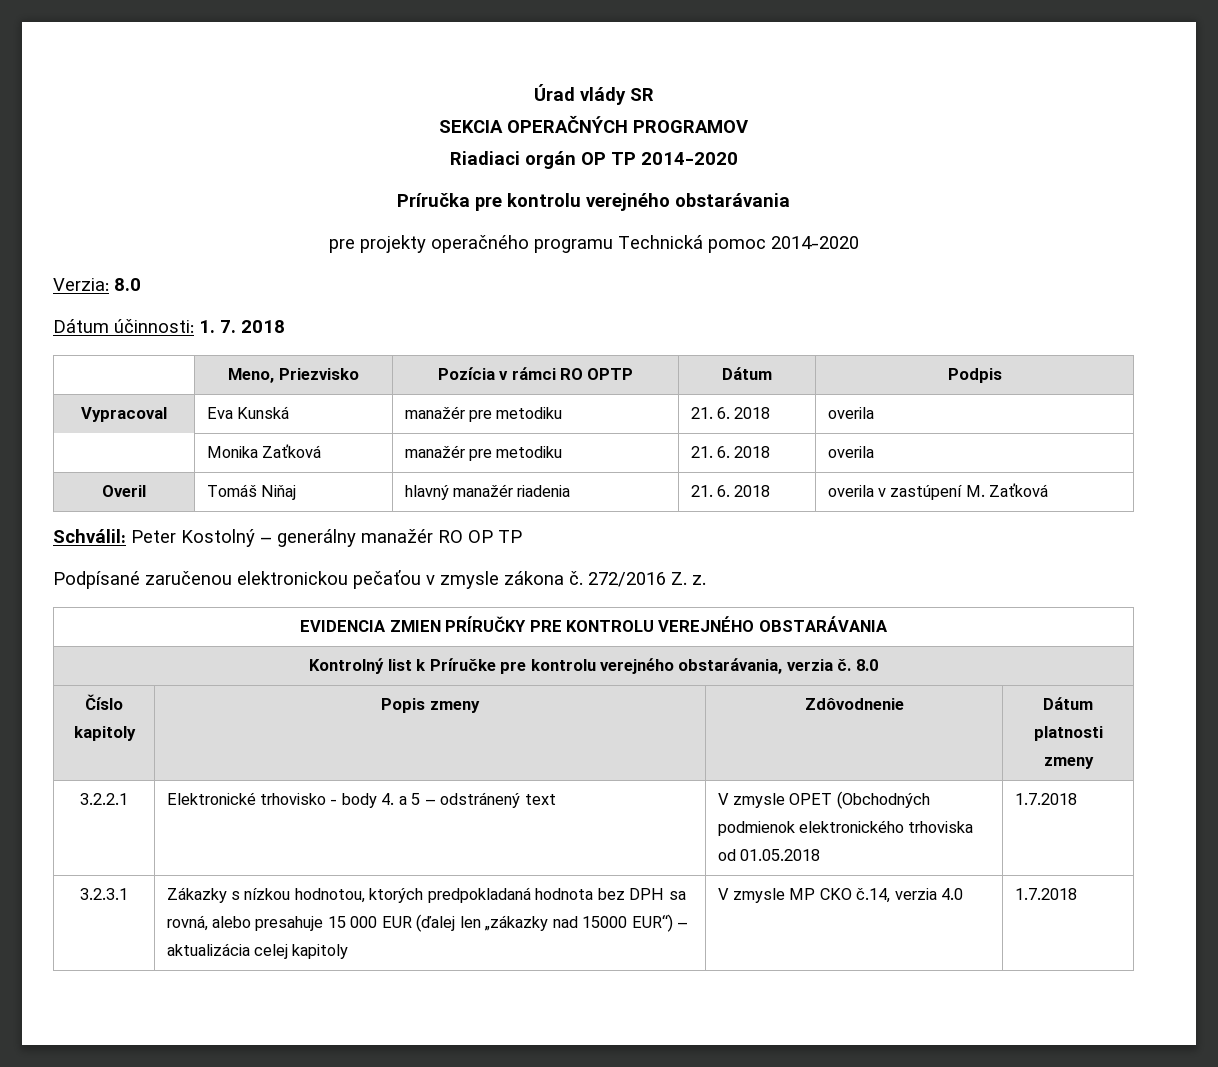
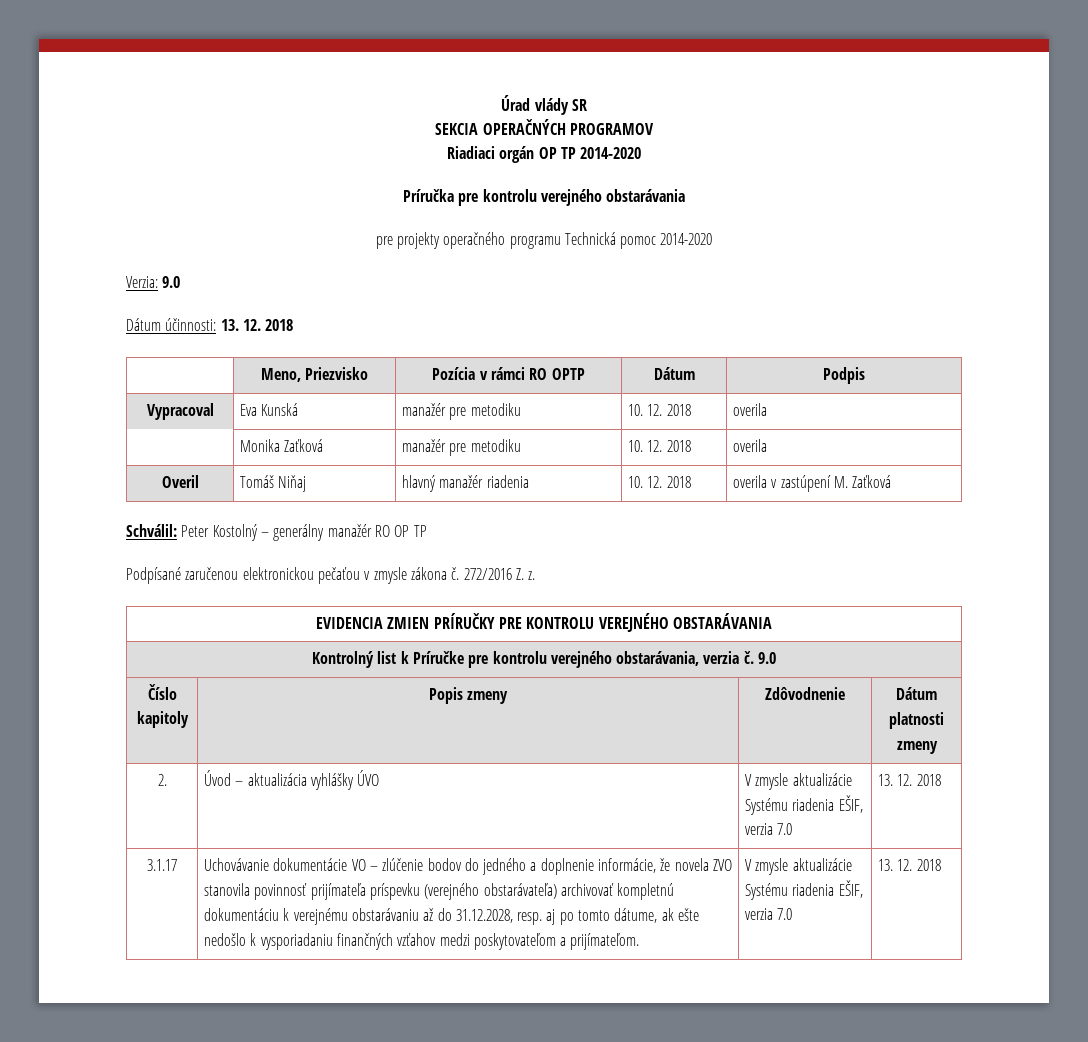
- Verzia: 8.0
+ Verzia: 9.0
- Dátum účinnosti: 1. 7. 2018
+ Dátum účinnosti: 13. 12. 2018
- Vypracoval | Eva Kunská | manažér pre metodiku | 21. 6. 2018 | overila
+ Vypracoval | Eva Kunská | manažér pre metodiku | 10. 12. 2018 | overila
- | Monika Zaťková | manažér pre metodiku | 21. 6. 2018 | overila
+ | Monika Zaťková | manažér pre metodiku | 10. 12. 2018 | overila
- Overil | Tomáš Niňaj | hlavný manažér riadenia | 21. 6. 2018 | overila v zastúpení M. Zaťková
+ Overil | Tomáš Niňaj | hlavný manažér riadenia | 10. 12. 2018 | overila v zastúpení M. Zaťková
- Kontrolný list k Príručke pre kontrolu verejného obstarávania, verzia č. 8.0
+ Kontrolný list k Príručke pre kontrolu verejného obstarávania, verzia č. 9.0
- 3.2.2.1 | Elektronické trhovisko - body 4. a 5 – odstránený text | V zmysle OPET (Obchodných podmienok elektronického trhoviska od 01.05.2018 | 1.7.2018
- 3.2.3.1 | Zákazky s nízkou hodnotou, ktorých predpokladaná hodnota bez DPH sa rovná, alebo presahuje 15 000 EUR (ďalej len „zákazky nad 15000 EUR“) – aktualizácia celej kapitoly | V zmysle MP CKO č.14, verzia 4.0 | 1.7.2018
+ 2. | Úvod – aktualizácia vyhlášky ÚVO | V zmysle aktualizácie Systému riadenia EŠIF, verzia 7.0 | 13. 12. 2018
+ 3.1.17 | Uchovávanie dokumentácie VO – zlúčenie bodov do jedného a doplnenie informácie, že novela ZVO stanovila povinnosť prijímateľa príspevku (verejného obstarávateľa) archivovať kompletnú dokumentáciu k verejnému obstarávaniu až do 31.12.2028, resp. aj po tomto dátume, ak ešte nedošlo k vysporiadaniu finančných vzťahov medzi poskytovateľom a prijímateľom. | V zmysle aktualizácie Systému riadenia EŠIF, verzia 7.0 | 13. 12. 2018

